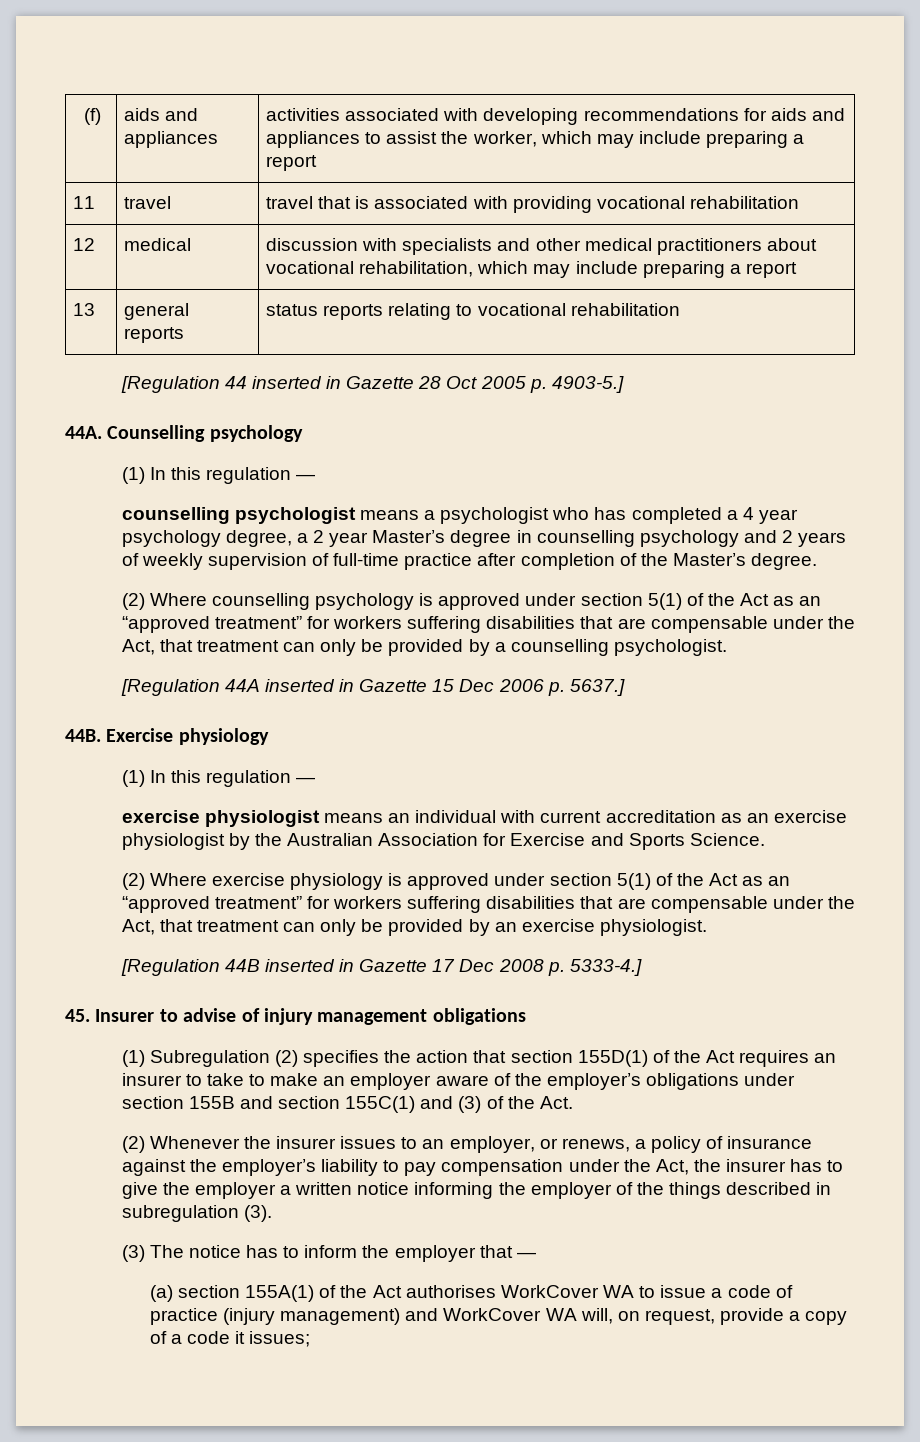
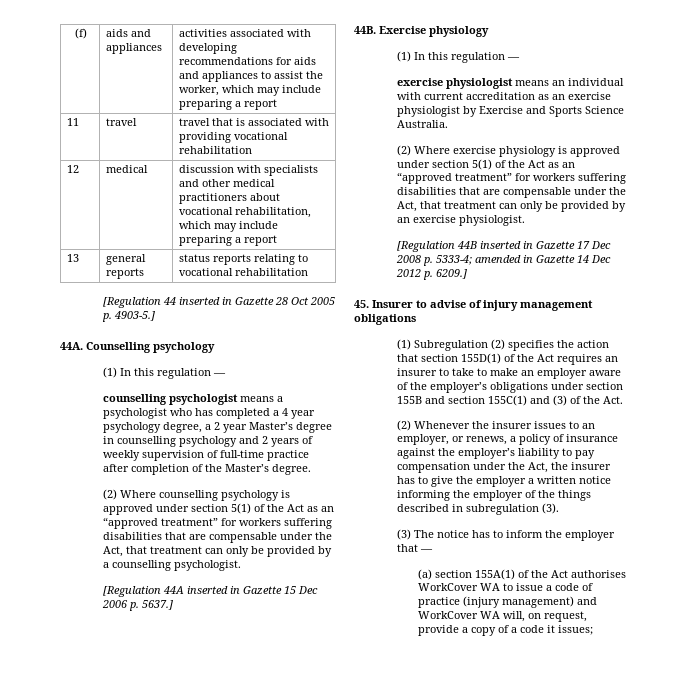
- exercise physiologist means an individual with current accreditation as an exercise physiologist by the Australian Association for Exercise and Sports Science.
+ exercise physiologist means an individual with current accreditation as an exercise physiologist by Exercise and Sports Science Australia.
- [Regulation 44B inserted in Gazette 17 Dec 2008 p. 5333-4.]
+ [Regulation 44B inserted in Gazette 17 Dec 2008 p. 5333-4; amended in Gazette 14 Dec 2012 p. 6209.]

